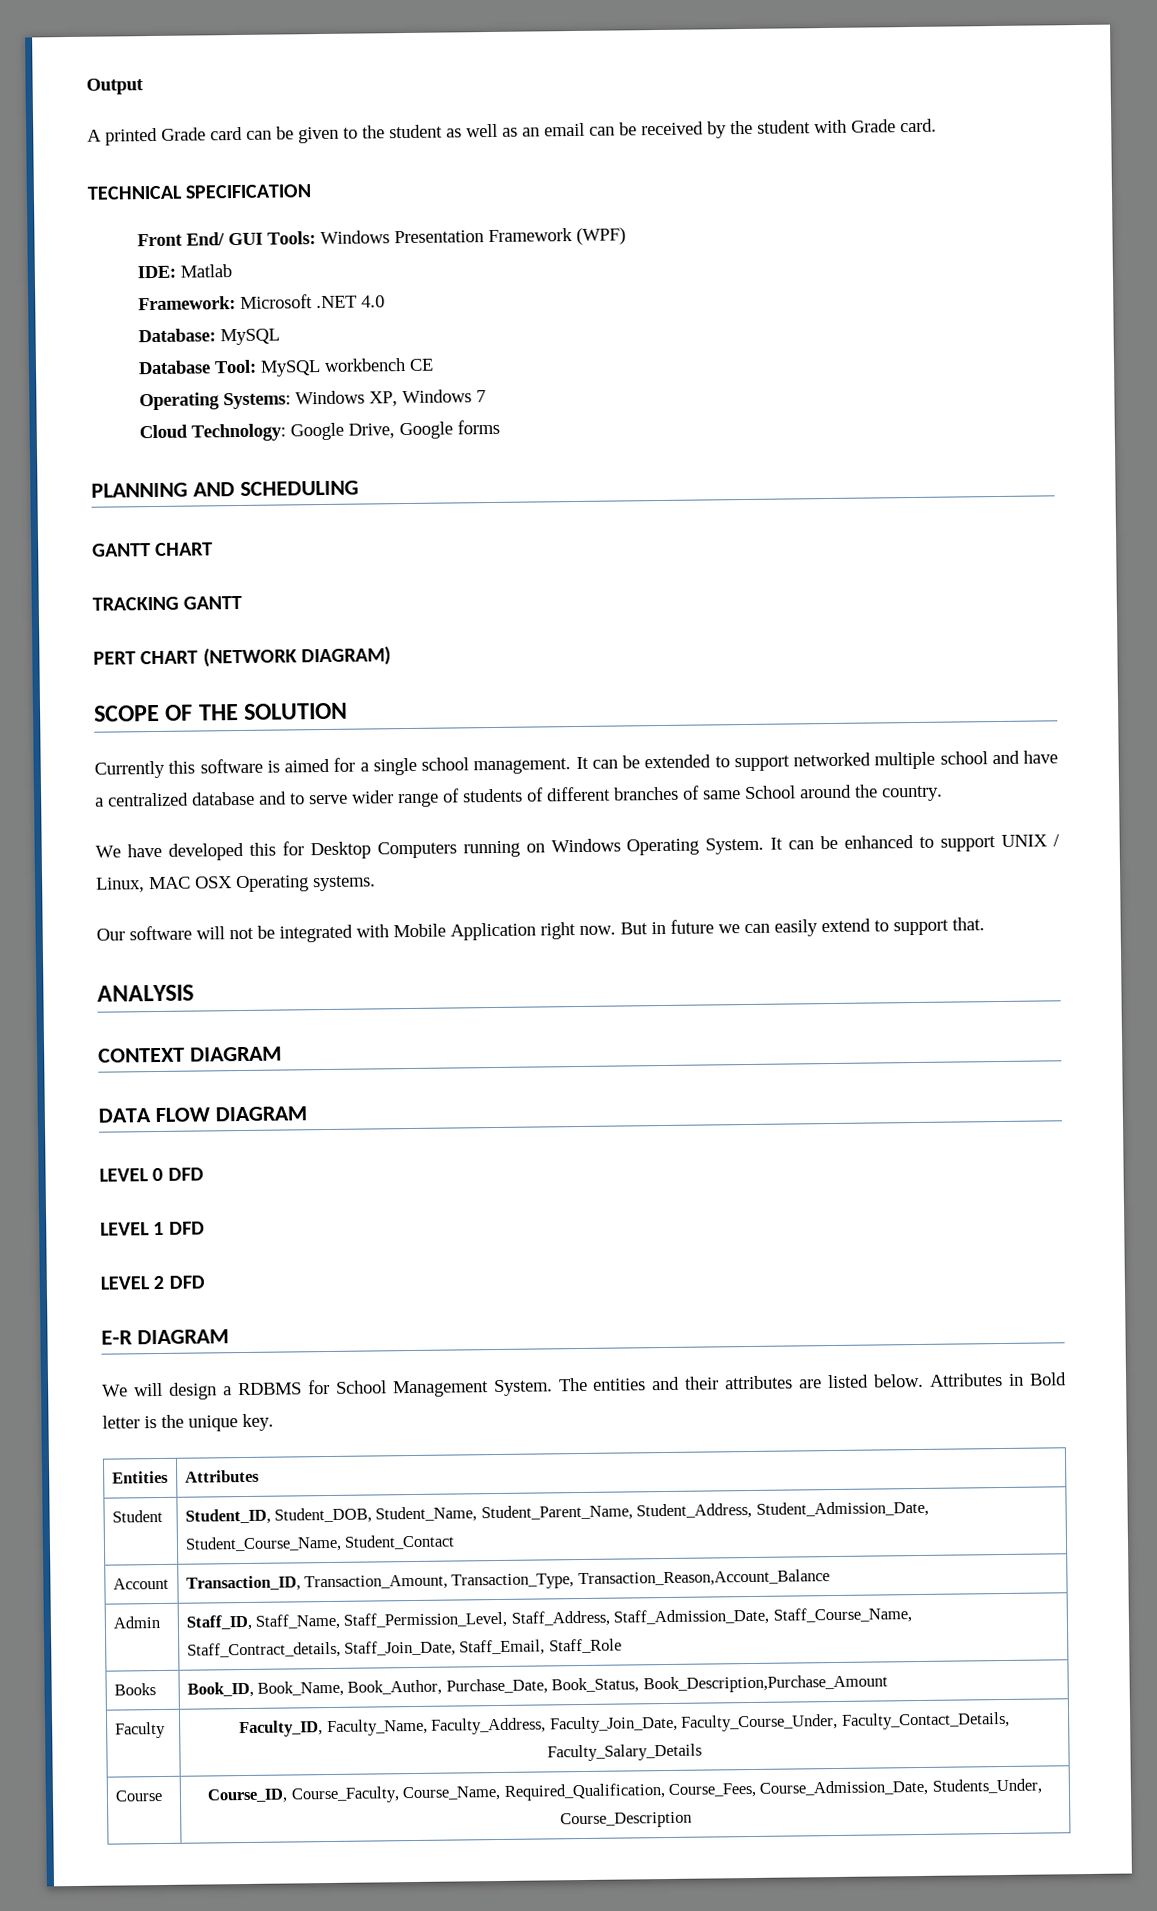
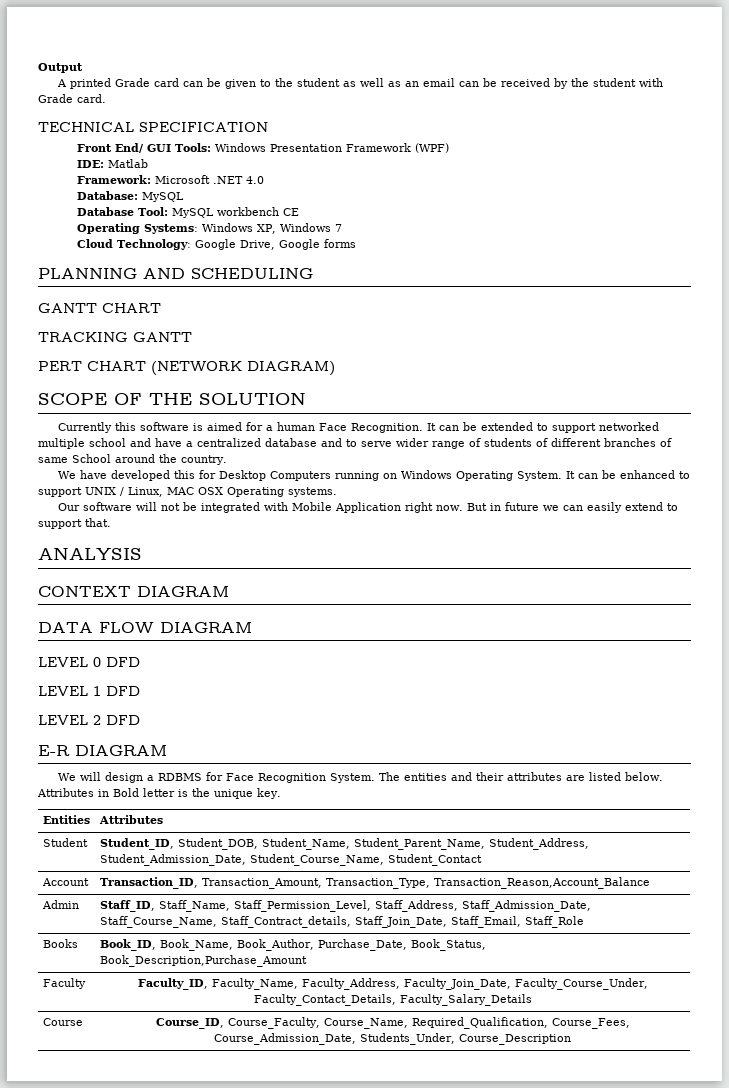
- Currently this software is aimed for a single school management.
+ Currently this software is aimed for a human Face Recognition.
- We will design a RDBMS for School Management System.
+ We will design a RDBMS for Face Recognition System.

